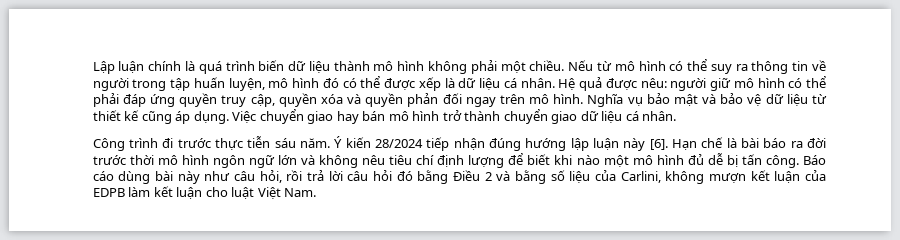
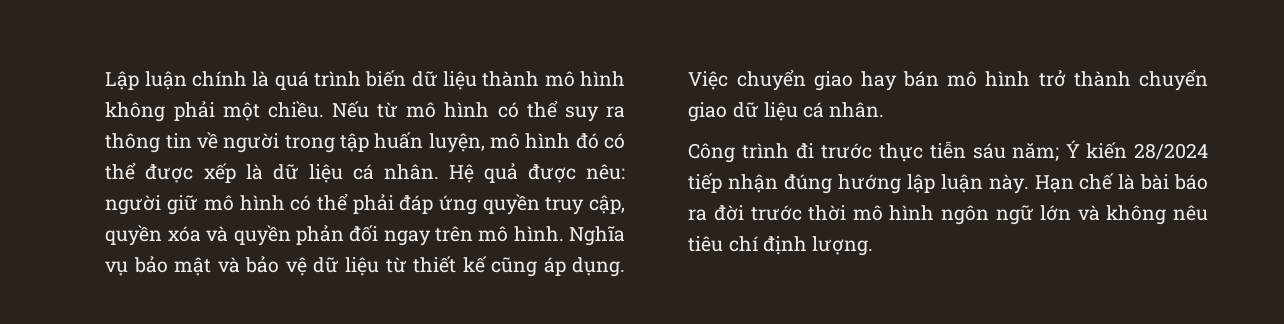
- Công trình đi trước thực tiễn sáu năm. Ý kiến 28/2024 tiếp nhận đúng hướng lập luận này [6].
+ Công trình đi trước thực tiễn sáu năm; Ý kiến 28/2024 tiếp nhận đúng hướng lập luận này.
- Hạn chế là bài báo ra đời trước thời mô hình ngôn ngữ lớn và không nêu tiêu chí định lượng để biết khi nào một mô hình đủ dễ bị tấn công. Báo cáo dùng bài này như câu hỏi, rồi trả lời câu hỏi đó bằng Điều 2 và bằng số liệu của Carlini, không mượn kết luận của EDPB làm kết luận cho luật Việt Nam.
+ Hạn chế là bài báo ra đời trước thời mô hình ngôn ngữ lớn và không nêu tiêu chí định lượng.

